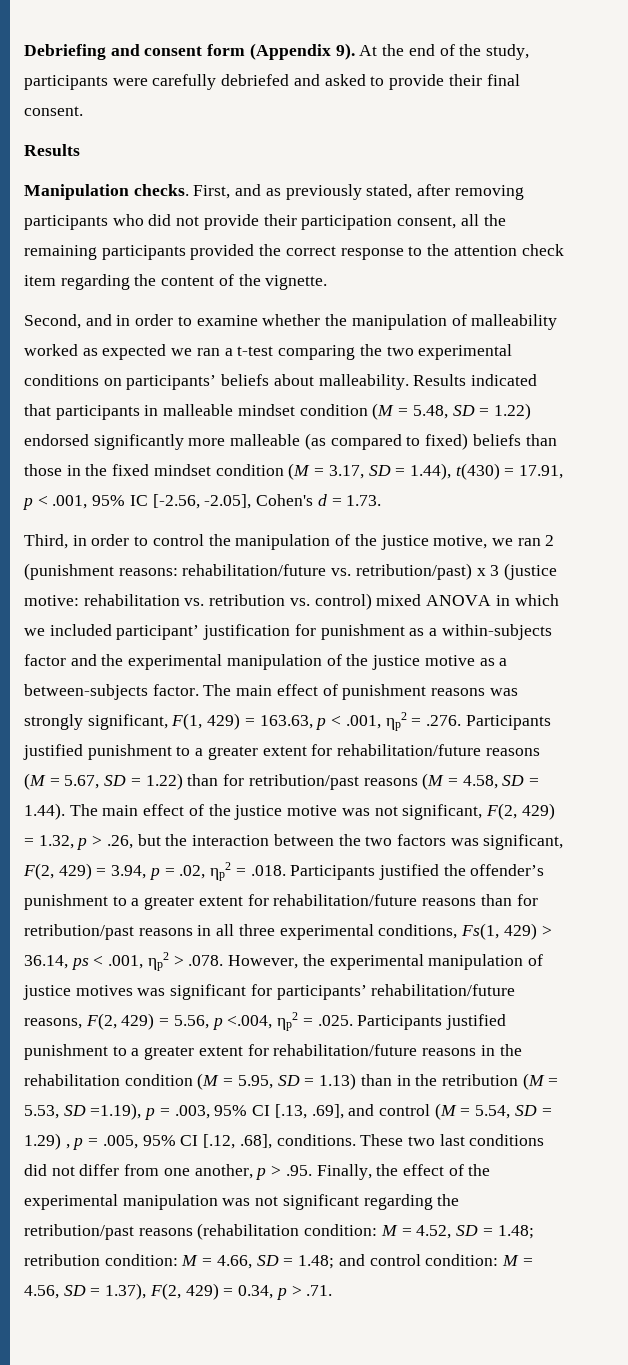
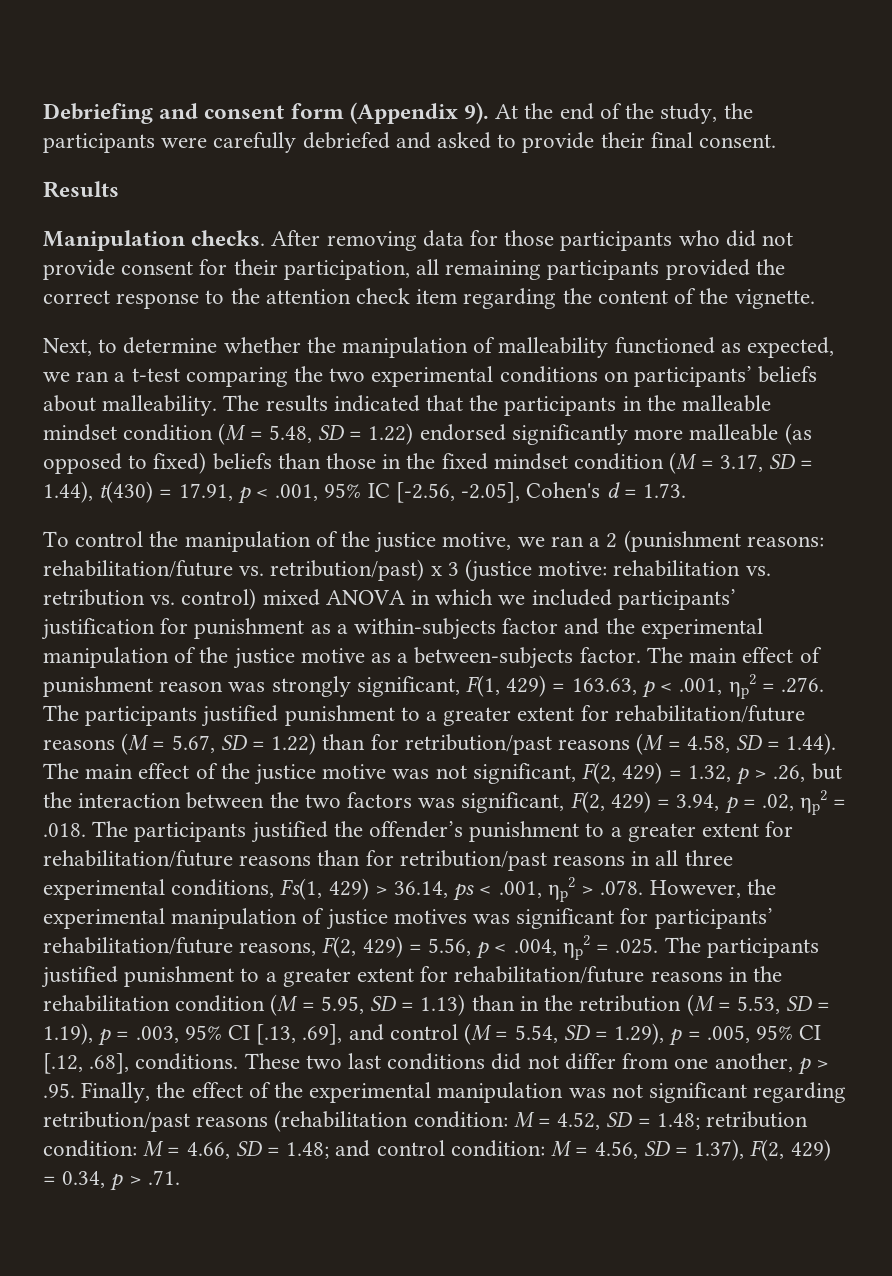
- At the end of the study, participants were carefully debriefed and asked to provide their final consent.
+ At the end of the study, the participants were carefully debriefed and asked to provide their final consent.
- First, and as previously stated, after removing participants who did not provide their participation consent, all the remaining participants provided the correct response to the attention check item regarding the content of the vignette.
+ After removing data for those participants who did not provide consent for their participation, all remaining participants provided the correct response to the attention check item regarding the content of the vignette.
- Second, and in order to examine whether the manipulation of malleability worked as expected we ran a t-test comparing the two experimental conditions on participants’ beliefs about malleability.
+ Next, to determine whether the manipulation of malleability functioned as expected, we ran a t-test comparing the two experimental conditions on participants’ beliefs about malleability.
- Results indicated that participants in malleable mindset condition (M = 5.48, SD = 1.22) endorsed significantly more malleable (as compared to fixed) beliefs than those in the fixed mindset condition (M = 3.17, SD = 1.44), t(430) = 17.91, p < .001, 95% IC [-2.56, -2.05], Cohen's d = 1.73.
+ The results indicated that the participants in the malleable mindset condition (M = 5.48, SD = 1.22) endorsed significantly more malleable (as opposed to fixed) beliefs than those in the fixed mindset condition (M = 3.17, SD = 1.44), t(430) = 17.91, p < .001, 95% IC [-2.56, -2.05], Cohen's d = 1.73.
- Third, in order to control the manipulation of the justice motive, we ran 2 (punishment reasons: rehabilitation/future vs. retribution/past) x 3 (justice motive: rehabilitation vs. retribution vs. control) mixed ANOVA in which we included participant’ justification for punishment as a within-subjects factor and the experimental manipulation of the justice motive as a between-subjects factor.
+ To control the manipulation of the justice motive, we ran a 2 (punishment reasons: rehabilitation/future vs. retribution/past) x 3 (justice motive: rehabilitation vs. retribution vs. control) mixed ANOVA in which we included participants’ justification for punishment as a within-subjects factor and the experimental manipulation of the justice motive as a between-subjects factor.
- The main effect of punishment reasons was strongly significant, F(1, 429) = 163.63, p < .001, ηp2 = .276. Participants justified punishment to a greater extent for rehabilitation/future reasons (M = 5.67, SD = 1.22) than for retribution/past reasons (M = 4.58, SD = 1.44). The main effect of the justice motive was not significant, F(2, 429) = 1.32, p > .26, but the interaction between the two factors was significant, F(2, 429) = 3.94, p = .02, ηp2 = .018. Participants justified the offender’s punishment to a greater extent for rehabilitation/future reasons than for retribution/past reasons in all three experimental conditions, Fs(1, 429) > 36.14, ps < .001, ηp2 > .078. However, the experimental manipulation of justice motives was significant for participants’ rehabilitation/future reasons, F(2, 429) = 5.56, p <.004, ηp2 = .025. Participants justified punishment to a greater extent for rehabilitation/future reasons in the rehabilitation condition (M = 5.95, SD = 1.13) than in the retribution (M = 5.53, SD =1.19), p = .003, 95% CI [.13, .69], and control (M = 5.54, SD = 1.29) , p = .005, 95% CI [.12, .68], conditions.
+ The main effect of punishment reason was strongly significant, F(1, 429) = 163.63, p < .001, ηp2 = .276. The participants justified punishment to a greater extent for rehabilitation/future reasons (M = 5.67, SD = 1.22) than for retribution/past reasons (M = 4.58, SD = 1.44). The main effect of the justice motive was not significant, F(2, 429) = 1.32, p > .26, but the interaction between the two factors was significant, F(2, 429) = 3.94, p = .02, ηp2 = .018. The participants justified the offender’s punishment to a greater extent for rehabilitation/future reasons than for retribution/past reasons in all three experimental conditions, Fs(1, 429) > 36.14, ps < .001, ηp2 > .078. However, the experimental manipulation of justice motives was significant for participants’ rehabilitation/future reasons, F(2, 429) = 5.56, p < .004, ηp2 = .025. The participants justified punishment to a greater extent for rehabilitation/future reasons in the rehabilitation condition (M = 5.95, SD = 1.13) than in the retribution (M = 5.53, SD = 1.19), p = .003, 95% CI [.13, .69], and control (M = 5.54, SD = 1.29), p = .005, 95% CI [.12, .68], conditions.
- These two last conditions did not differ from one another, p > .95. Finally, the effect of the experimental manipulation was not significant regarding the retribution/past reasons (rehabilitation condition: M = 4.52, SD = 1.48; retribution condition: M = 4.66, SD = 1.48; and control condition: M = 4.56, SD = 1.37), F(2, 429) = 0.34, p > .71.
+ These two last conditions did not differ from one another, p > .95. Finally, the effect of the experimental manipulation was not significant regarding retribution/past reasons (rehabilitation condition: M = 4.52, SD = 1.48; retribution condition: M = 4.66, SD = 1.48; and control condition: M = 4.56, SD = 1.37), F(2, 429) = 0.34, p > .71.

